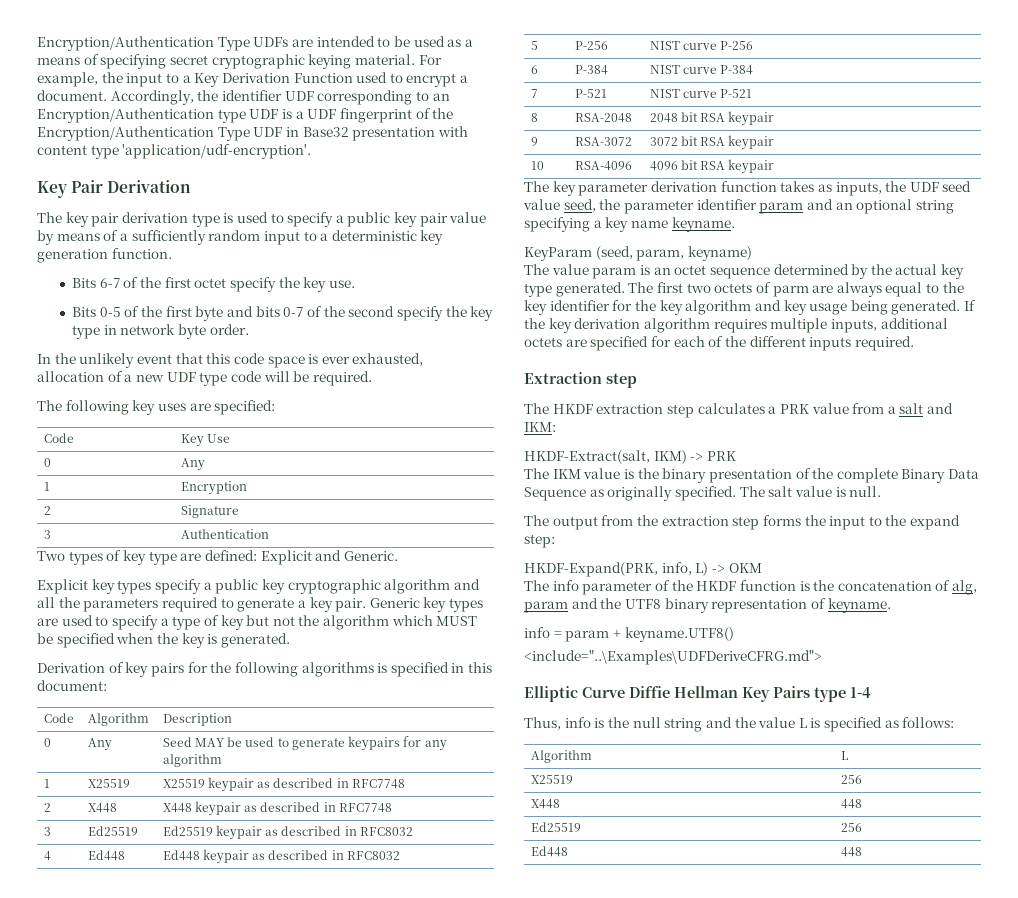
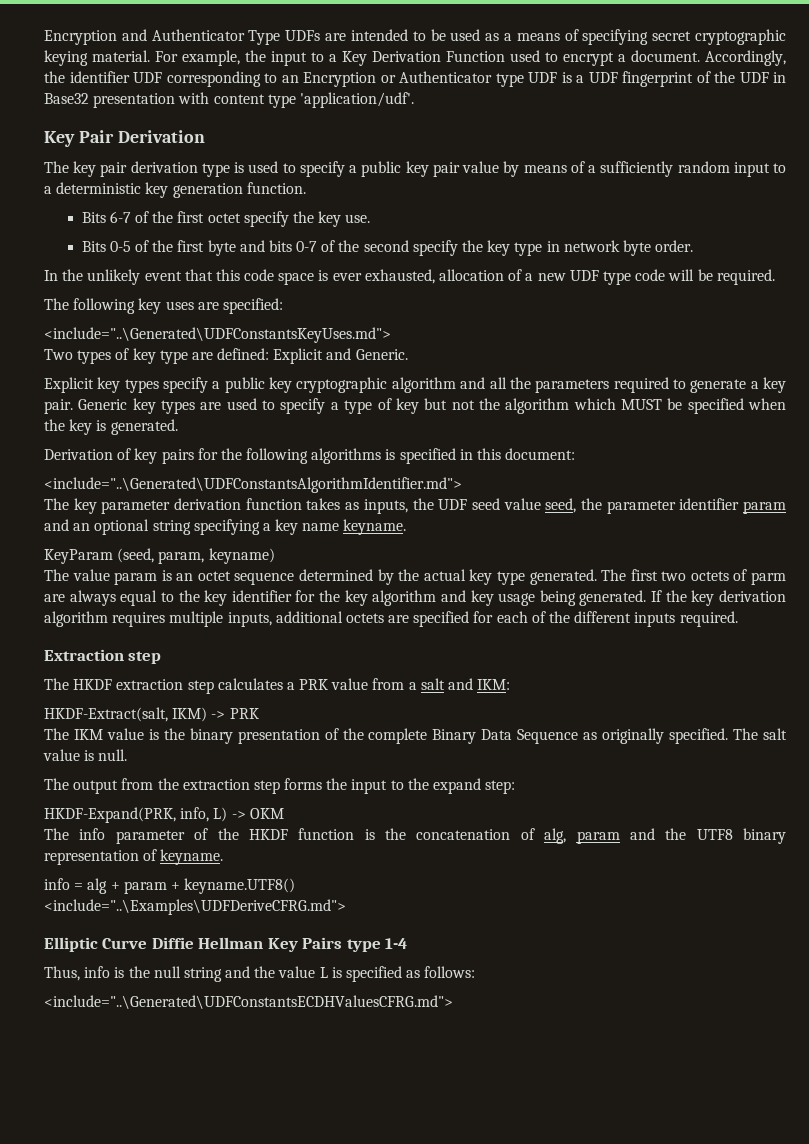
- Encryption/Authentication Type UDFs are intended to be used as a means of specifying secret cryptographic keying material.
+ Encryption and Authenticator Type UDFs are intended to be used as a means of specifying secret cryptographic keying material.
- Accordingly, the identifier UDF corresponding to an Encryption/Authentication type UDF is a UDF fingerprint of the Encryption/Authentication Type UDF in Base32 presentation with content type 'application/udf-encryption'.
+ Accordingly, the identifier UDF corresponding to an Encryption or Authenticator type UDF is a UDF fingerprint of the UDF in Base32 presentation with content type 'application/udf'.
- Code | Key Use
- 0 | Any
- 1 | Encryption
- 2 | Signature
- 3 | Authentication
+ <include="..\Generated\UDFConstantsKeyUses.md">
- Code | Algorithm | Description
- 0 | Any | Seed MAY be used to generate keypairs for any algorithm
- 1 | X25519 | X25519 keypair as described in RFC7748
- 2 | X448 | X448 keypair as described in RFC7748
- 3 | Ed25519 | Ed25519 keypair as described in RFC8032
- 4 | Ed448 | Ed448 keypair as described in RFC8032
- 5 | P-256 | NIST curve P-256
- 6 | P-384 | NIST curve P-384
- 7 | P-521 | NIST curve P-521
- 8 | RSA-2048 | 2048 bit RSA keypair
- 9 | RSA-3072 | 3072 bit RSA keypair
- 10 | RSA-4096 | 4096 bit RSA keypair
+ <include="..\Generated\UDFConstantsAlgorithmIdentifier.md">
- info = param + keyname.UTF8()
+ info = alg + param + keyname.UTF8()
- Algorithm | L
- X25519 | 256
- X448 | 448
- Ed25519 | 256
- Ed448 | 448
+ <include="..\Generated\UDFConstantsECDHValuesCFRG.md">

